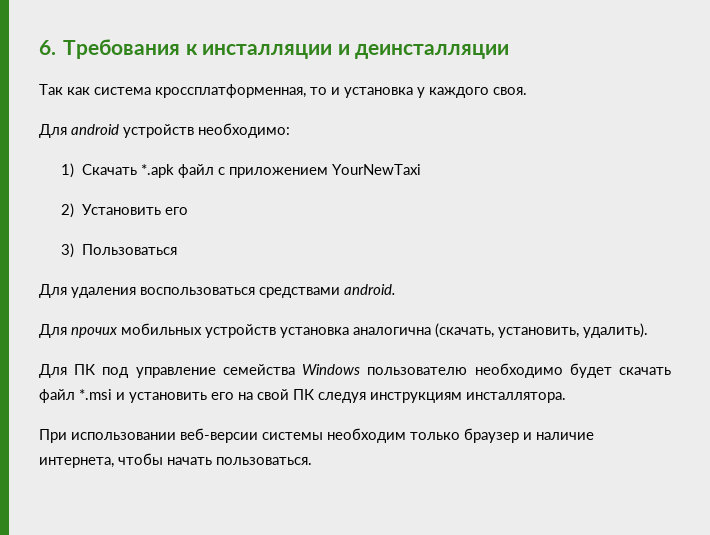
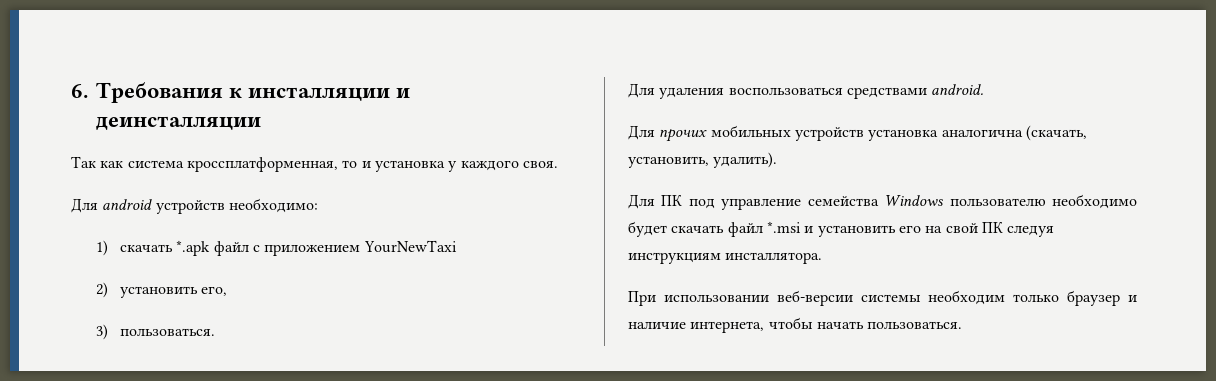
- 1) Скачать *.apk файл с приложением YourNewTaxi
+ 1) скачать *.apk файл с приложением YourNewTaxi
- 2) Установить его
+ 2) установить его,
- 3) Пользоваться
+ 3) пользоваться.

